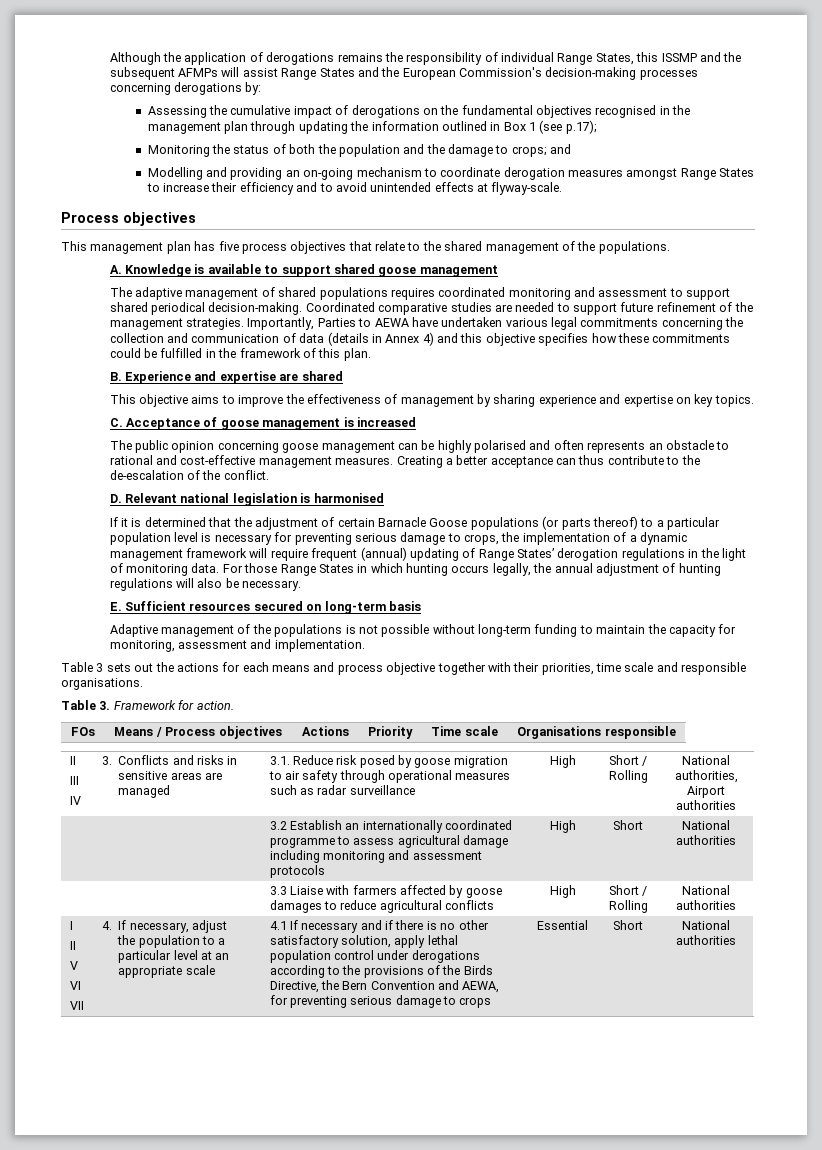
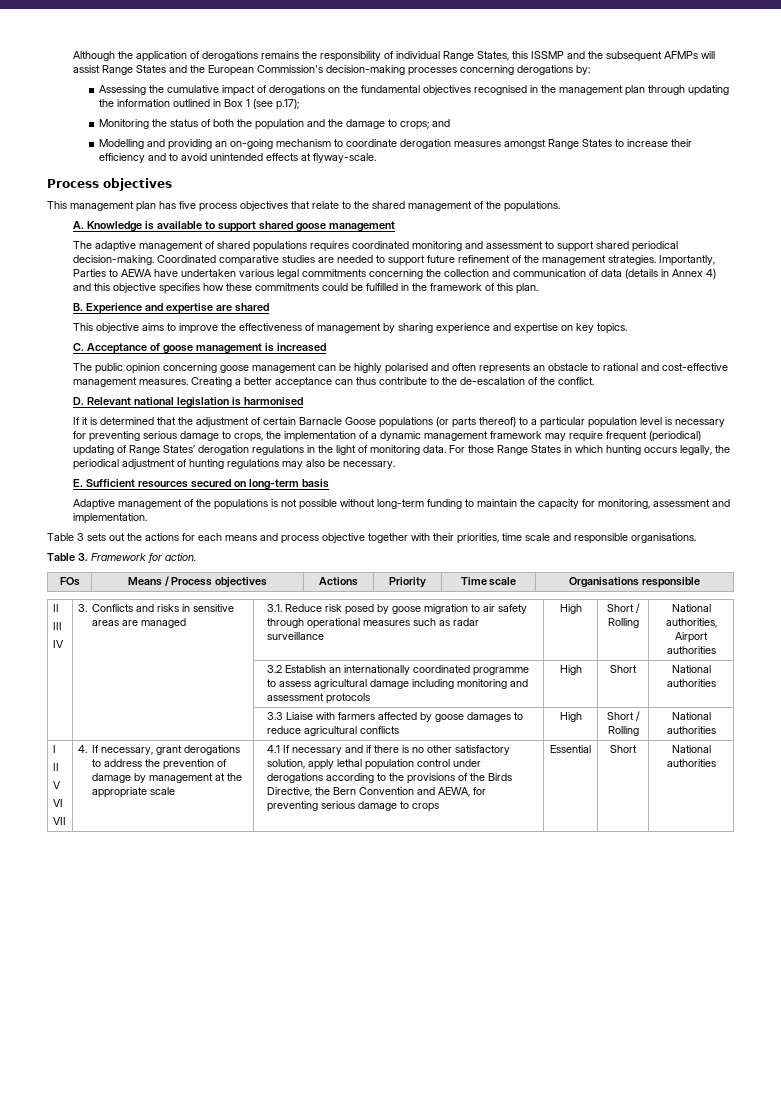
- If it is determined that the adjustment of certain Barnacle Goose populations (or parts thereof) to a particular population level is necessary for preventing serious damage to crops, the implementation of a dynamic management framework will require frequent (annual) updating of Range States’ derogation regulations in the light of monitoring data.
+ If it is determined that the adjustment of certain Barnacle Goose populations (or parts thereof) to a particular population level is necessary for preventing serious damage to crops, the implementation of a dynamic management framework may require frequent (periodical) updating of Range States’ derogation regulations in the light of monitoring data.
- For those Range States in which hunting occurs legally, the annual adjustment of hunting regulations will also be necessary.
+ For those Range States in which hunting occurs legally, the periodical adjustment of hunting regulations may also be necessary.
- 4. If necessary, adjust the population to a particular level at an appropriate scale
+ 4. If necessary, grant derogations to address the prevention of damage by management at the appropriate scale

